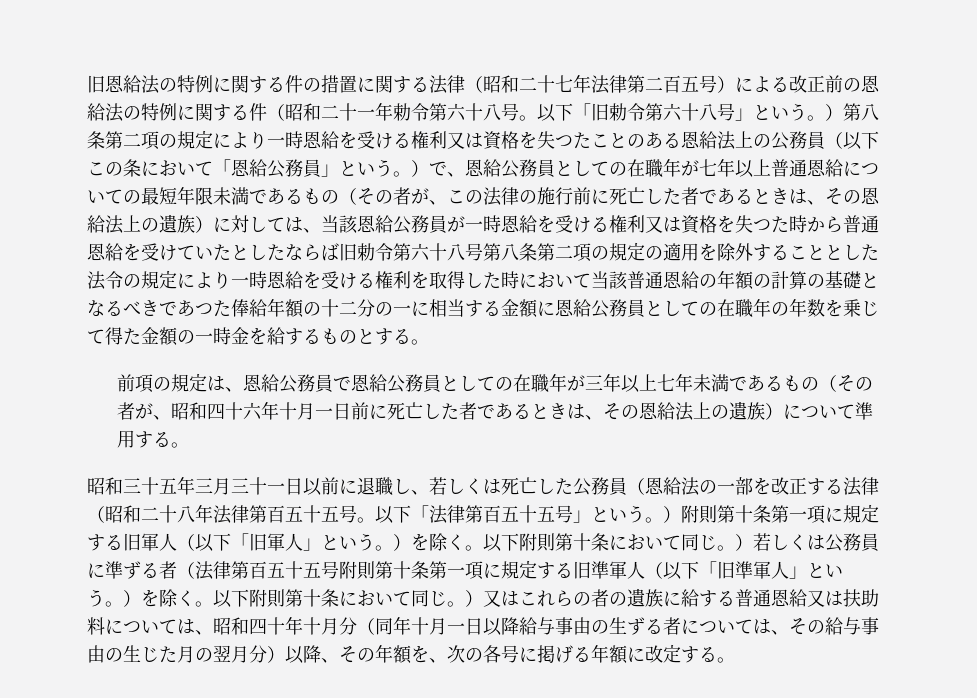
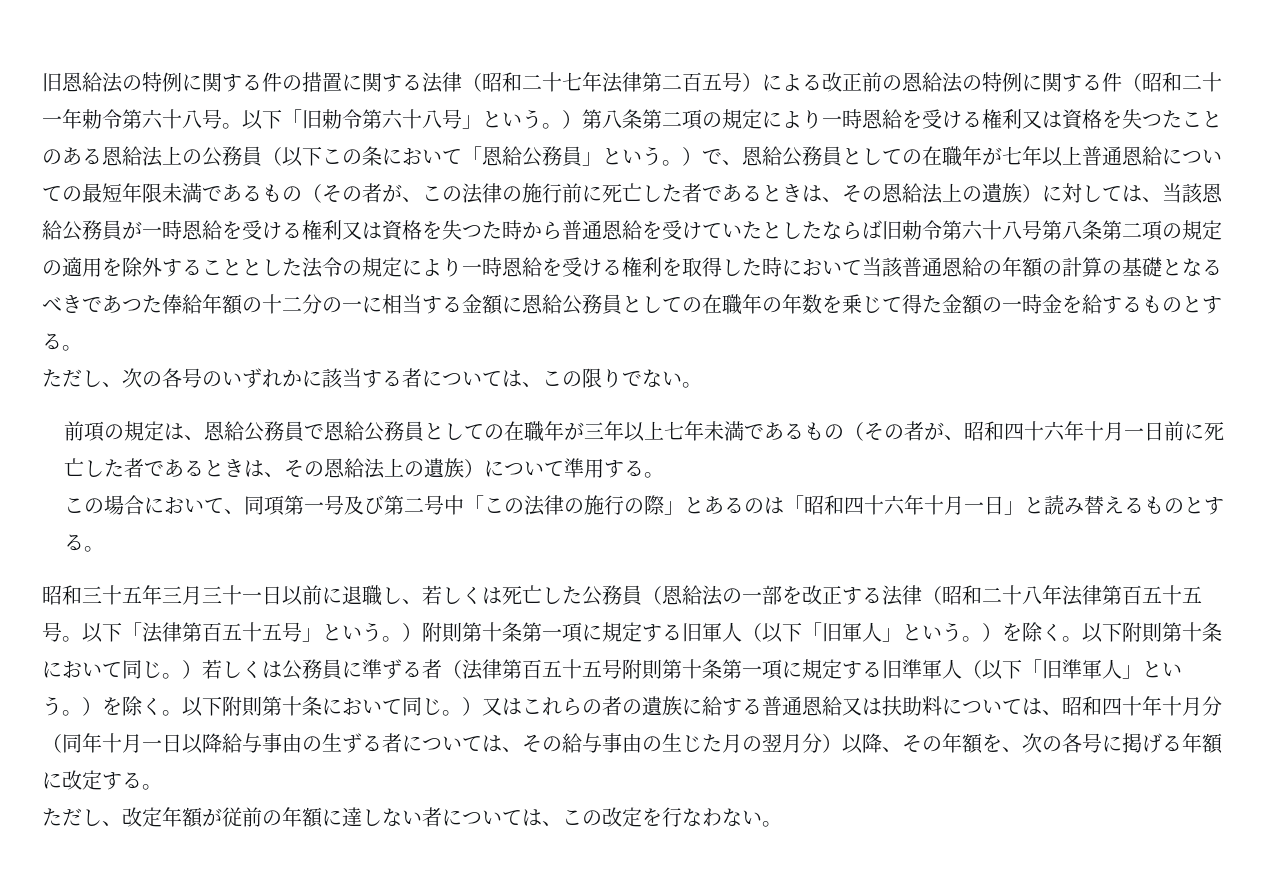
+ ただし、次の各号のいずれかに該当する者については、この限りでない。
+ この場合において、同項第一号及び第二号中「この法律の施行の際」とあるのは「昭和四十六年十月一日」と読み替えるものとする。
+ ただし、改定年額が従前の年額に達しない者については、この改定を行なわない。

